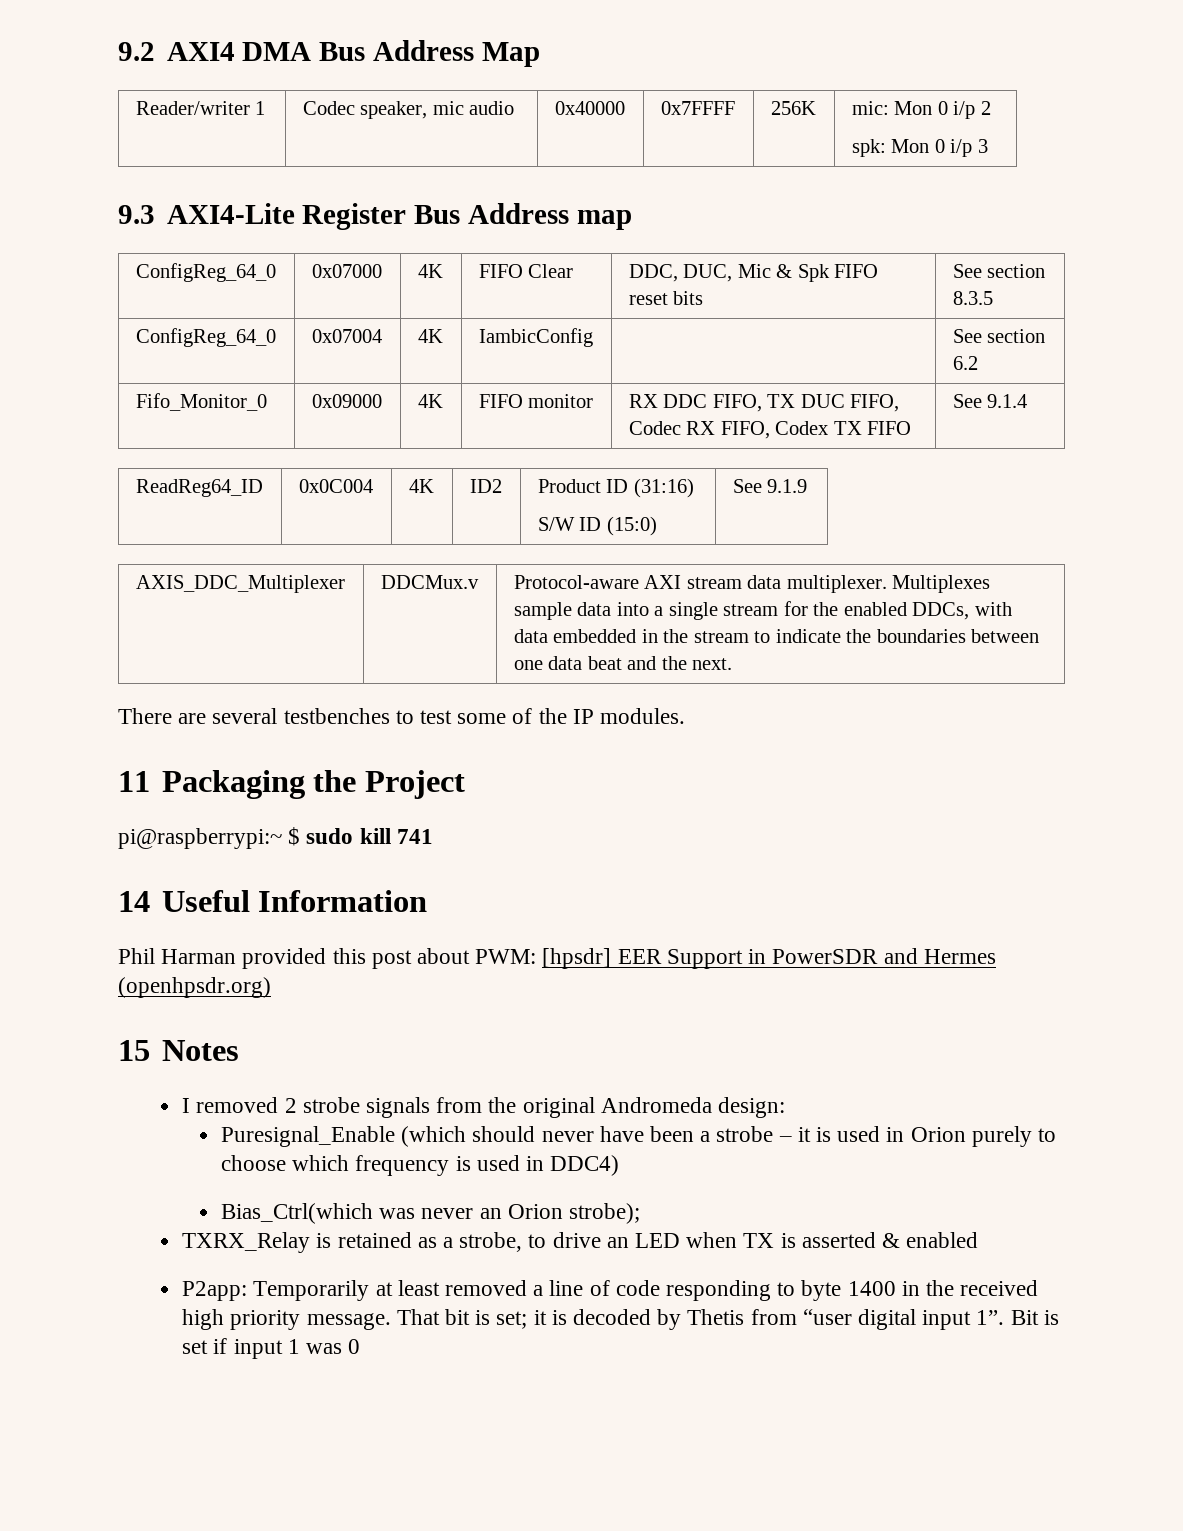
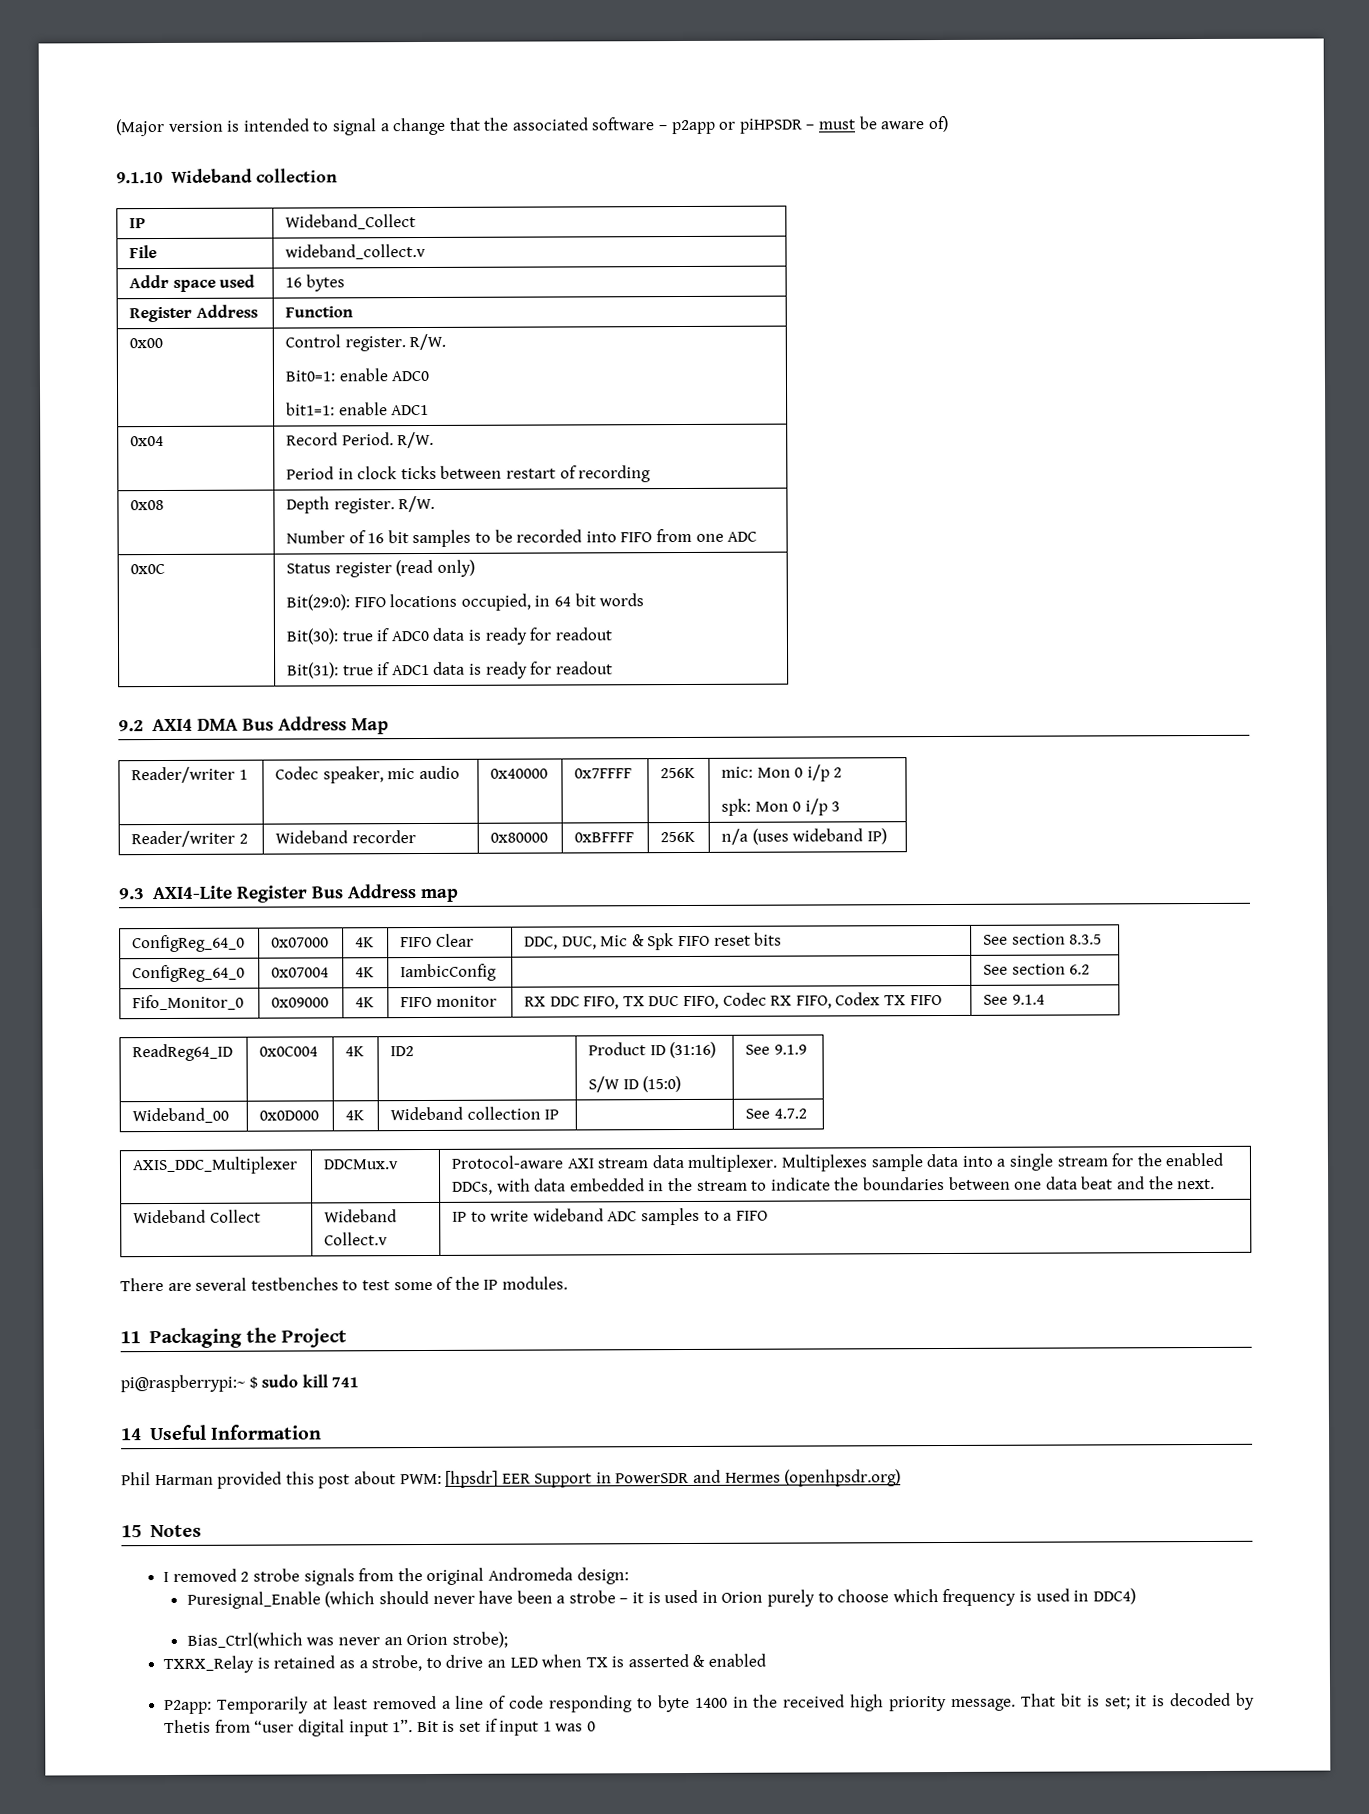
+ (Major version is intended to signal a change that the associated software – p2app or piHPSDR – must be aware of)
+ 9.1.10 Wideband collection
+ IP | Wideband_Collect
+ File | wideband_collect.v
+ Addr space used | 16 bytes
+ Register Address | Function
+ 0x00 | Control register. R/W.
+ Bit0=1: enable ADC0
+ bit1=1: enable ADC1
+ 0x04 | Record Period. R/W.
+ Period in clock ticks between restart of recording
+ 0x08 | Depth register. R/W.
+ Number of 16 bit samples to be recorded into FIFO from one ADC
+ 0x0C | Status register (read only)
+ Bit(29:0): FIFO locations occupied, in 64 bit words
+ Bit(30): true if ADC0 data is ready for readout
+ Bit(31): true if ADC1 data is ready for readout
+ Reader/writer 2 | Wideband recorder | 0x80000 | 0xBFFFF | 256K | n/a (uses wideband IP)
+ Wideband_00 | 0x0D000 | 4K | Wideband collection IP | | See 4.7.2
+ Wideband Collect | Wideband Collect.v | IP to write wideband ADC samples to a FIFO

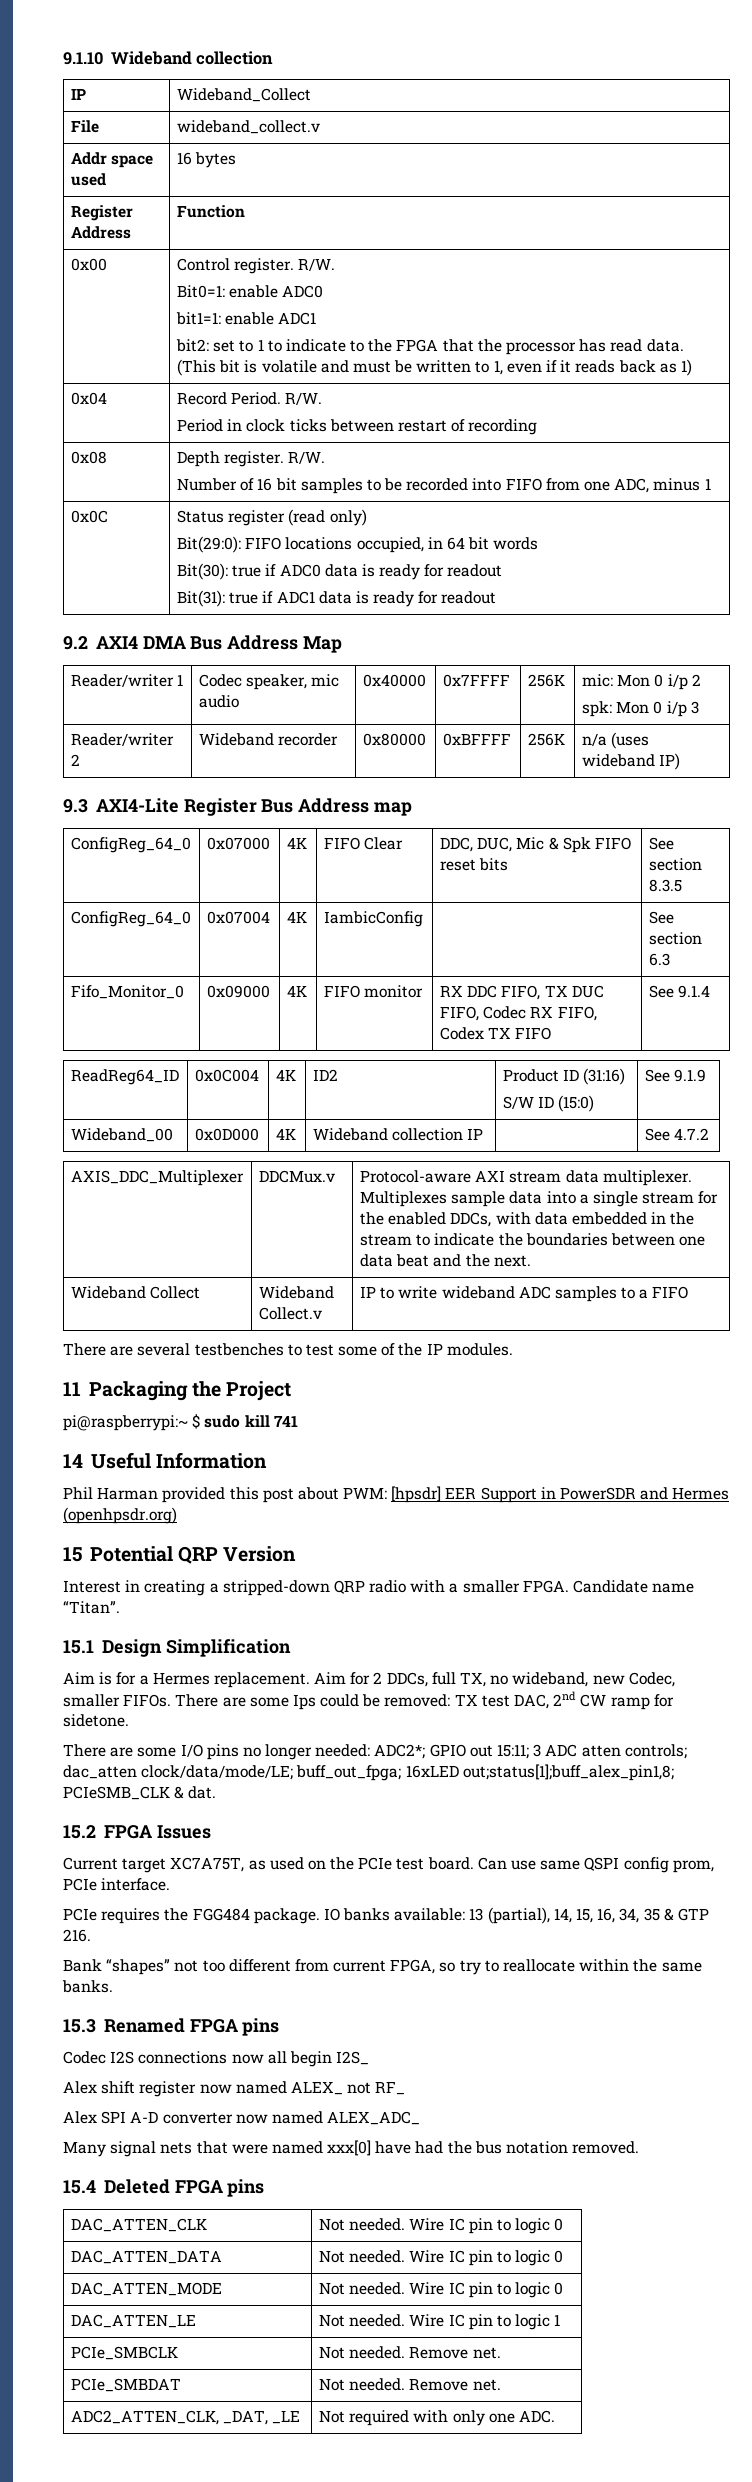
- (Major version is intended to signal a change that the associated software – p2app or piHPSDR – must be aware of)
+ bit2: set to 1 to indicate to the FPGA that the processor has read data. (This bit is volatile and must be written to 1, even if it reads back as 1)
  0x08 | Depth register. R/W.
- Number of 16 bit samples to be recorded into FIFO from one ADC
+ Number of 16 bit samples to be recorded into FIFO from one ADC, minus 1
- ConfigReg_64_0 | 0x07004 | 4K | IambicConfig | | See section 6.2
+ ConfigReg_64_0 | 0x07004 | 4K | IambicConfig | | See section 6.3
- 15 Notes
- I removed 2 strobe signals from the original Andromeda design:
- Puresignal_Enable (which should never have been a strobe – it is used in Orion purely to choose which frequency is used in DDC4)
- Bias_Ctrl(which was never an Orion strobe);
- TXRX_Relay is retained as a strobe, to drive an LED when TX is asserted & enabled
- P2app: Temporarily at least removed a line of code responding to byte 1400 in the received high priority message. That bit is set; it is decoded by Thetis from “user digital input 1”. Bit is set if input 1 was 0
+ 15 Potential QRP Version
+ Interest in creating a stripped-down QRP radio with a smaller FPGA. Candidate name “Titan”.
+ 15.1 Design Simplification
+ Aim is for a Hermes replacement. Aim for 2 DDCs, full TX, no wideband, new Codec, smaller FIFOs. There are some Ips could be removed: TX test DAC, 2nd CW ramp for sidetone.
+ There are some I/O pins no longer needed: ADC2*; GPIO out 15:11; 3 ADC atten controls; dac_atten clock/data/mode/LE; buff_out_fpga; 16xLED out;status[1];buff_alex_pin1,8; PCIeSMB_CLK & dat.
+ 15.2 FPGA Issues
+ Current target XC7A75T, as used on the PCIe test board. Can use same QSPI config prom, PCIe interface.
+ PCIe requires the FGG484 package. IO banks available: 13 (partial), 14, 15, 16, 34, 35 & GTP 216.
+ Bank “shapes” not too different from current FPGA, so try to reallocate within the same banks.
+ 15.3 Renamed FPGA pins
+ Codec I2S connections now all begin I2S_
+ Alex shift register now named ALEX_ not RF_
+ Alex SPI A-D converter now named ALEX_ADC_
+ Many signal nets that were named xxx[0] have had the bus notation removed.
+ 15.4 Deleted FPGA pins
+ DAC_ATTEN_CLK | Not needed. Wire IC pin to logic 0
+ DAC_ATTEN_DATA | Not needed. Wire IC pin to logic 0
+ DAC_ATTEN_MODE | Not needed. Wire IC pin to logic 0
+ DAC_ATTEN_LE | Not needed. Wire IC pin to logic 1
+ PCIe_SMBCLK | Not needed. Remove net.
+ PCIe_SMBDAT | Not needed. Remove net.
+ ADC2_ATTEN_CLK, _DAT, _LE | Not required with only one ADC.

